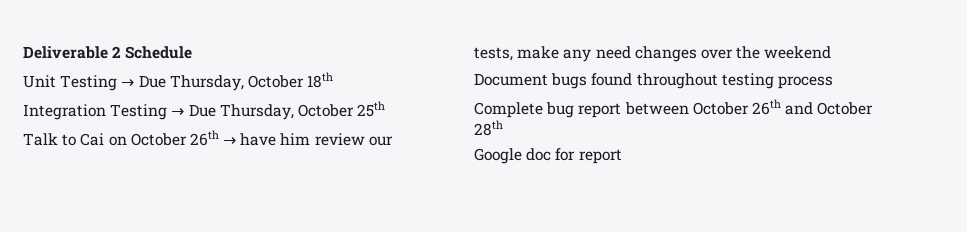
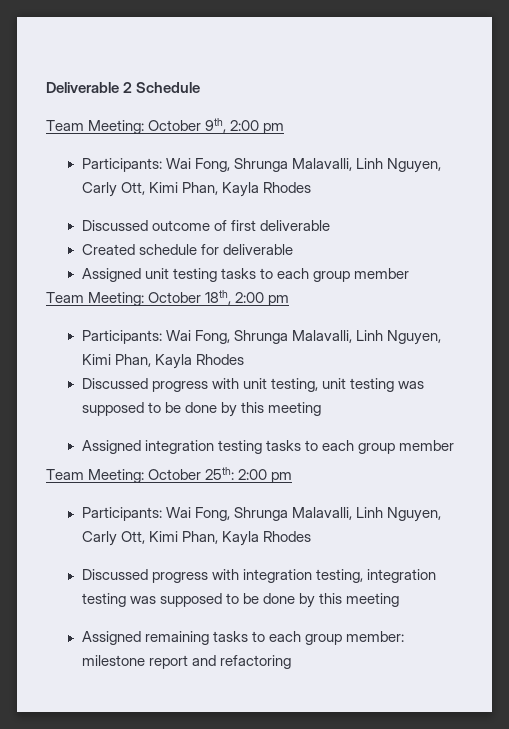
- Unit Testing → Due Thursday, October 18th
- Integration Testing → Due Thursday, October 25th
- Talk to Cai on October 26th → have him review our tests, make any need changes over the weekend
- Document bugs found throughout testing process
- Complete bug report between October 26th and October 28th
- Google doc for report
+ Team Meeting: October 9th, 2:00 pm
+ Participants: Wai Fong, Shrunga Malavalli, Linh Nguyen, Carly Ott, Kimi Phan, Kayla Rhodes
+ Discussed outcome of first deliverable
+ Created schedule for deliverable
+ Assigned unit testing tasks to each group member
+ Team Meeting: October 18th, 2:00 pm
+ Participants: Wai Fong, Shrunga Malavalli, Linh Nguyen, Kimi Phan, Kayla Rhodes
+ Discussed progress with unit testing, unit testing was supposed to be done by this meeting
+ Assigned integration testing tasks to each group member
+ Team Meeting: October 25th: 2:00 pm
+ Participants: Wai Fong, Shrunga Malavalli, Linh Nguyen, Carly Ott, Kimi Phan, Kayla Rhodes
+ Discussed progress with integration testing, integration testing was supposed to be done by this meeting
+ Assigned remaining tasks to each group member: milestone report and refactoring

